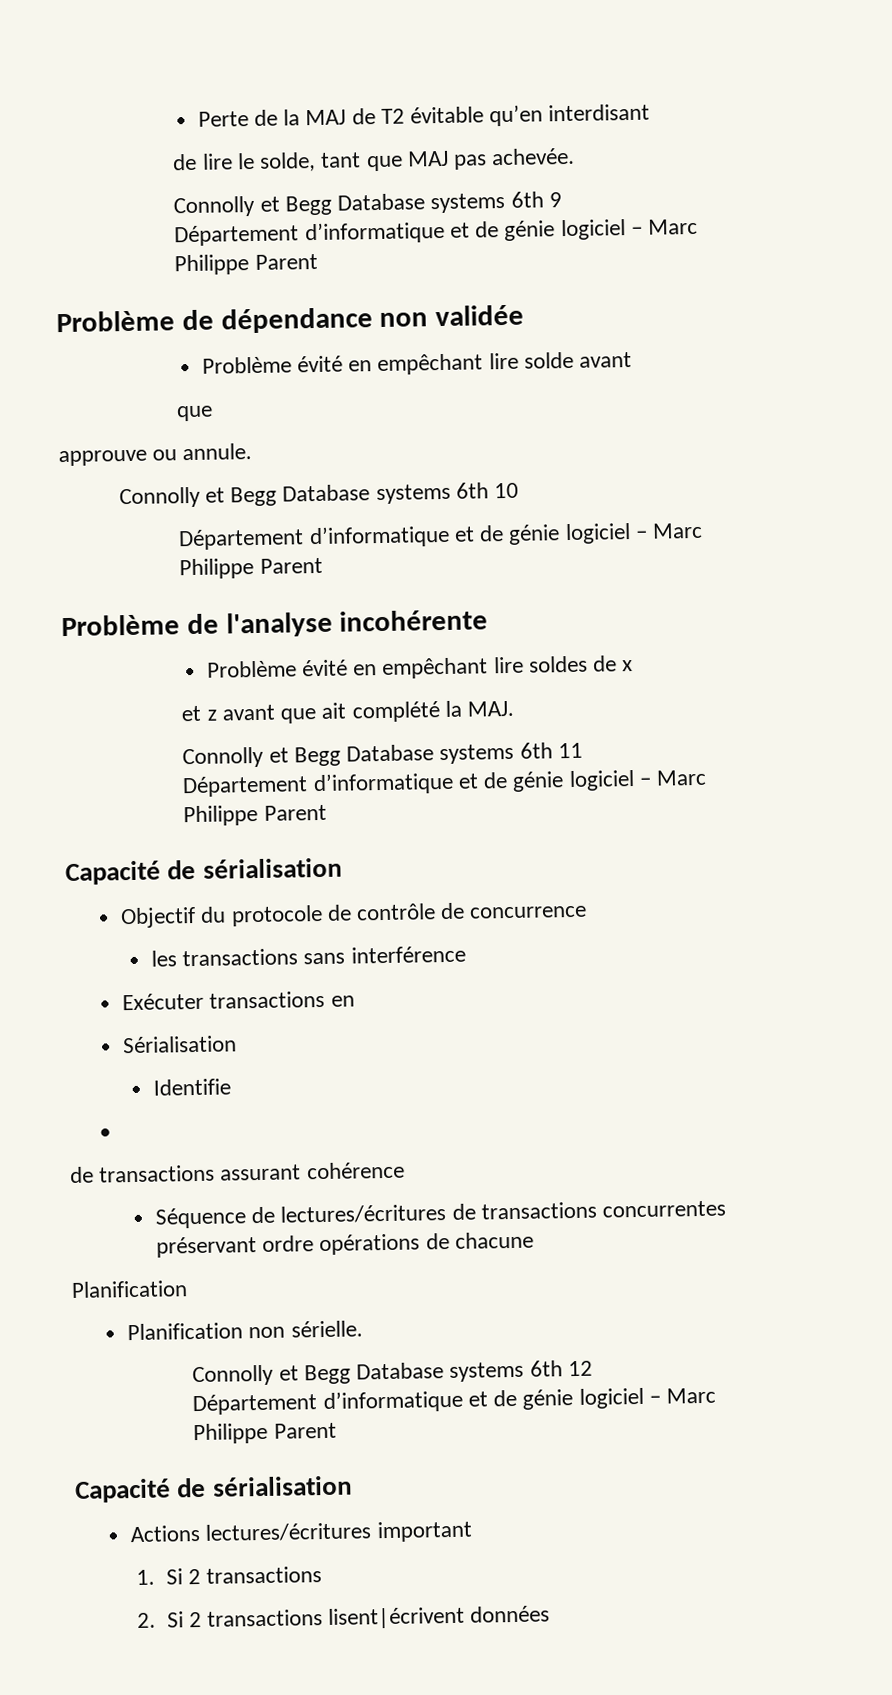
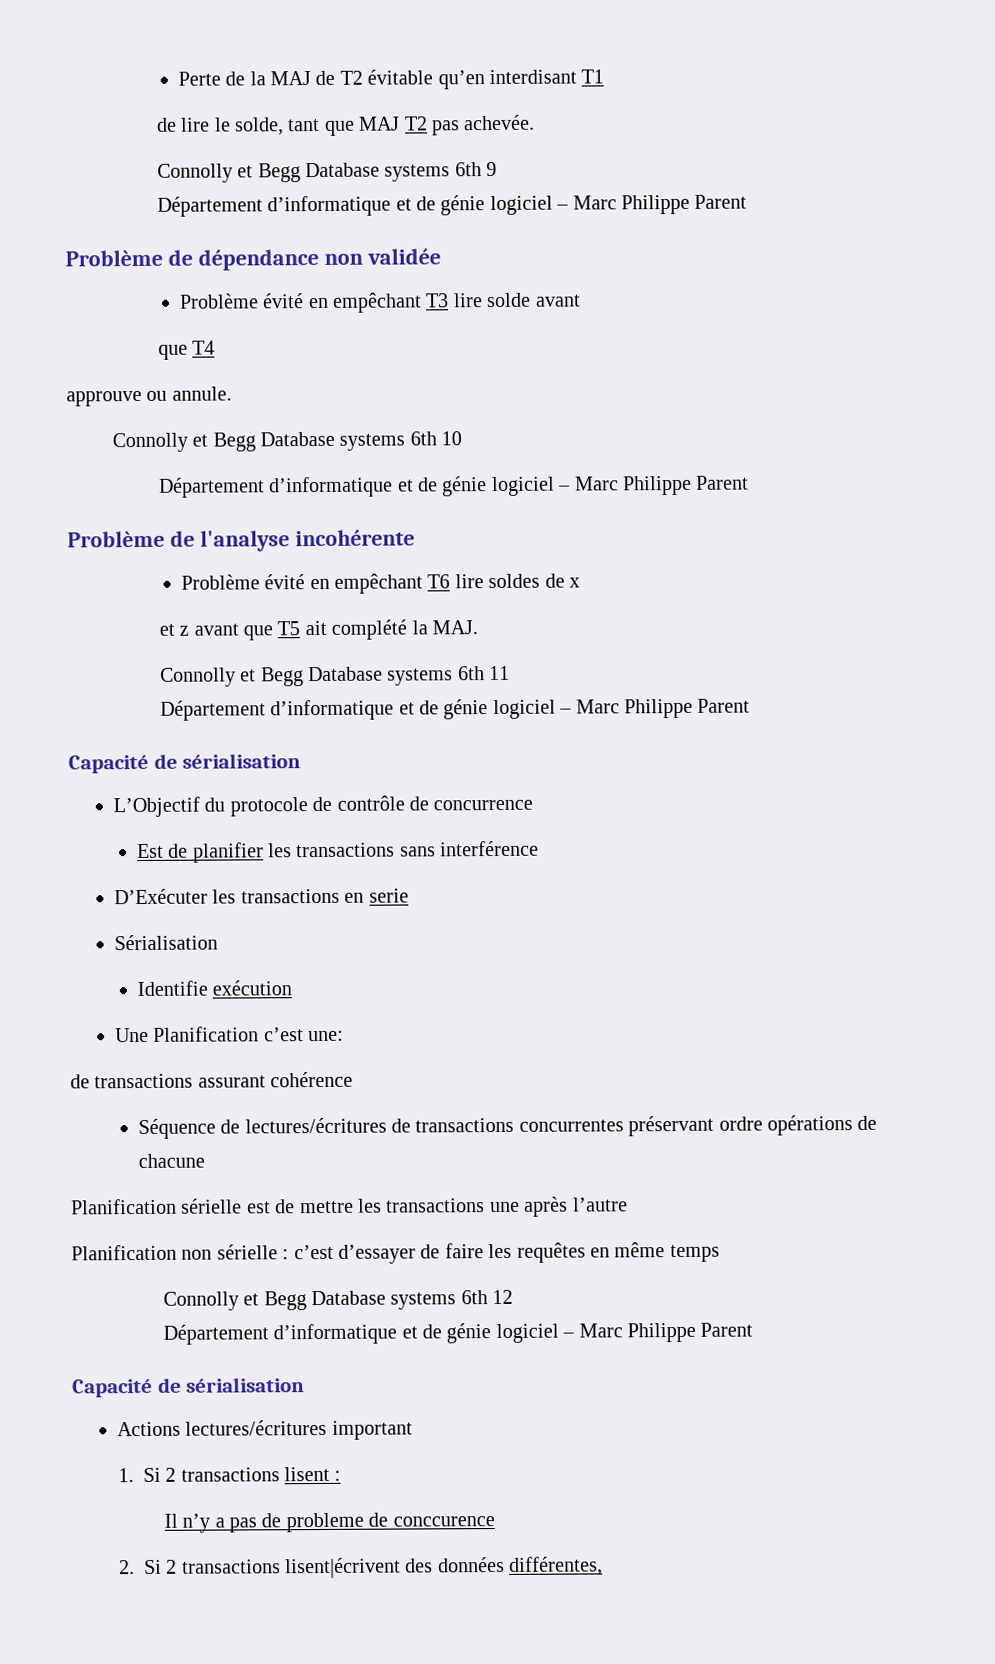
- Perte de la MAJ de T2 évitable qu’en interdisant
+ Perte de la MAJ de T2 évitable qu’en interdisant T1
- de lire le solde, tant que MAJ pas achevée.
+ de lire le solde, tant que MAJ T2 pas achevée.
- Problème évité en empêchant lire solde avant
- que
+ Problème évité en empêchant T3 lire solde avant
+ que T4
- Problème évité en empêchant lire soldes de x
+ Problème évité en empêchant T6 lire soldes de x
- et z avant que ait complété la MAJ.
+ et z avant que T5 ait complété la MAJ.
- Objectif du protocole de contrôle de concurrence
+ L’Objectif du protocole de contrôle de concurrence
- les transactions sans interférence
+ Est de planifier les transactions sans interférence
- Exécuter transactions en
+ D’Exécuter les transactions en serie
- Identifie
- •
+ Identifie exécution
+ Une Planification c’est une:
  Séquence de lectures/écritures de transactions concurrentes préservant ordre opérations de chacune
- Planification
- Planification non sérielle.
+ Planification sérielle est de mettre les transactions une après l’autre
+ Planification non sérielle : c’est d’essayer de faire les requêtes en même temps
- 1. Si 2 transactions
+ 1. Si 2 transactions lisent :
+ Il n’y a pas de probleme de conccurence
- 2. Si 2 transactions lisent|écrivent données
+ 2. Si 2 transactions lisent|écrivent des données différentes,

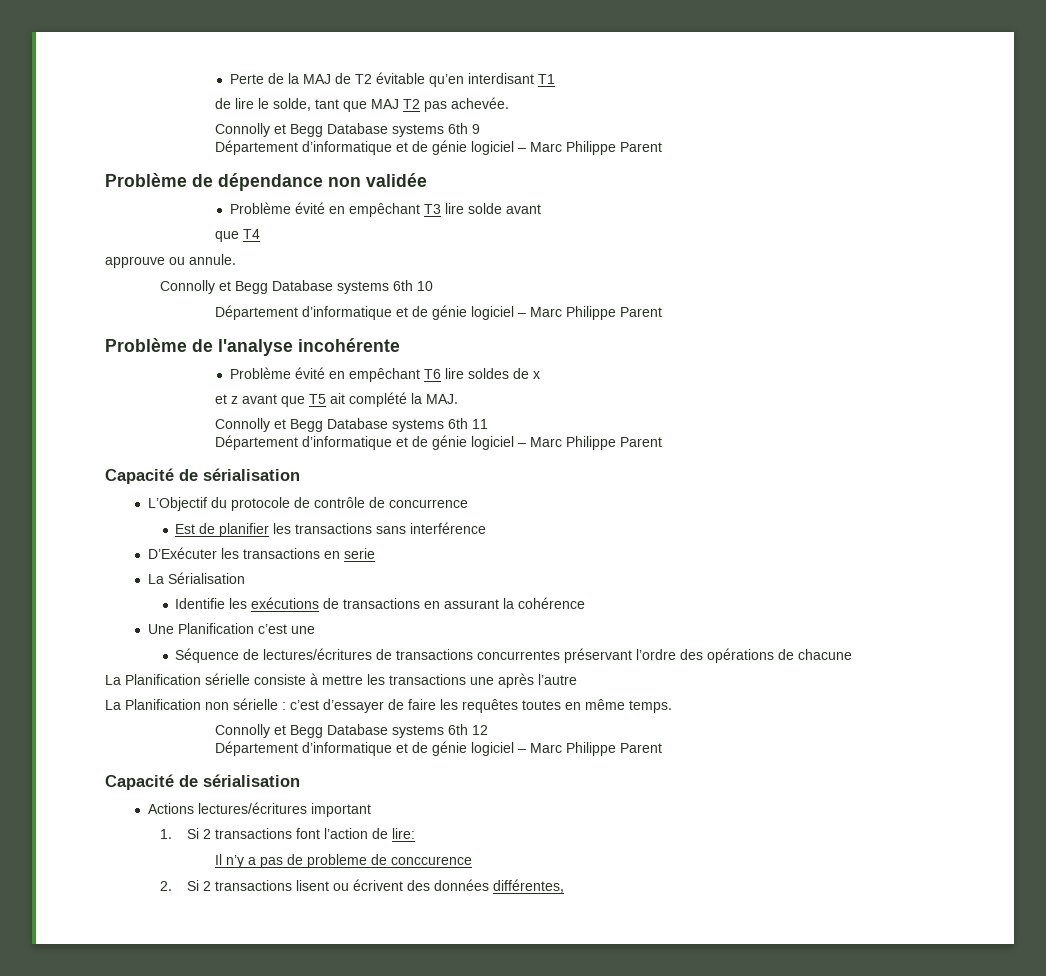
- Sérialisation
+ La Sérialisation
- Identifie exécution
- Une Planification c’est une:
- de transactions assurant cohérence
+ Identifie les exécutions de transactions en assurant la cohérence
+ Une Planification c’est une
- Séquence de lectures/écritures de transactions concurrentes préservant ordre opérations de chacune
+ Séquence de lectures/écritures de transactions concurrentes préservant l’ordre des opérations de chacune
- Planification sérielle est de mettre les transactions une après l’autre
+ La Planification sérielle consiste à mettre les transactions une après l’autre
- Planification non sérielle : c’est d’essayer de faire les requêtes en même temps
+ La Planification non sérielle : c’est d’essayer de faire les requêtes toutes en même temps.
- 1. Si 2 transactions lisent :
+ 1. Si 2 transactions font l’action de lire:
- 2. Si 2 transactions lisent|écrivent des données différentes,
+ 2. Si 2 transactions lisent ou écrivent des données différentes,

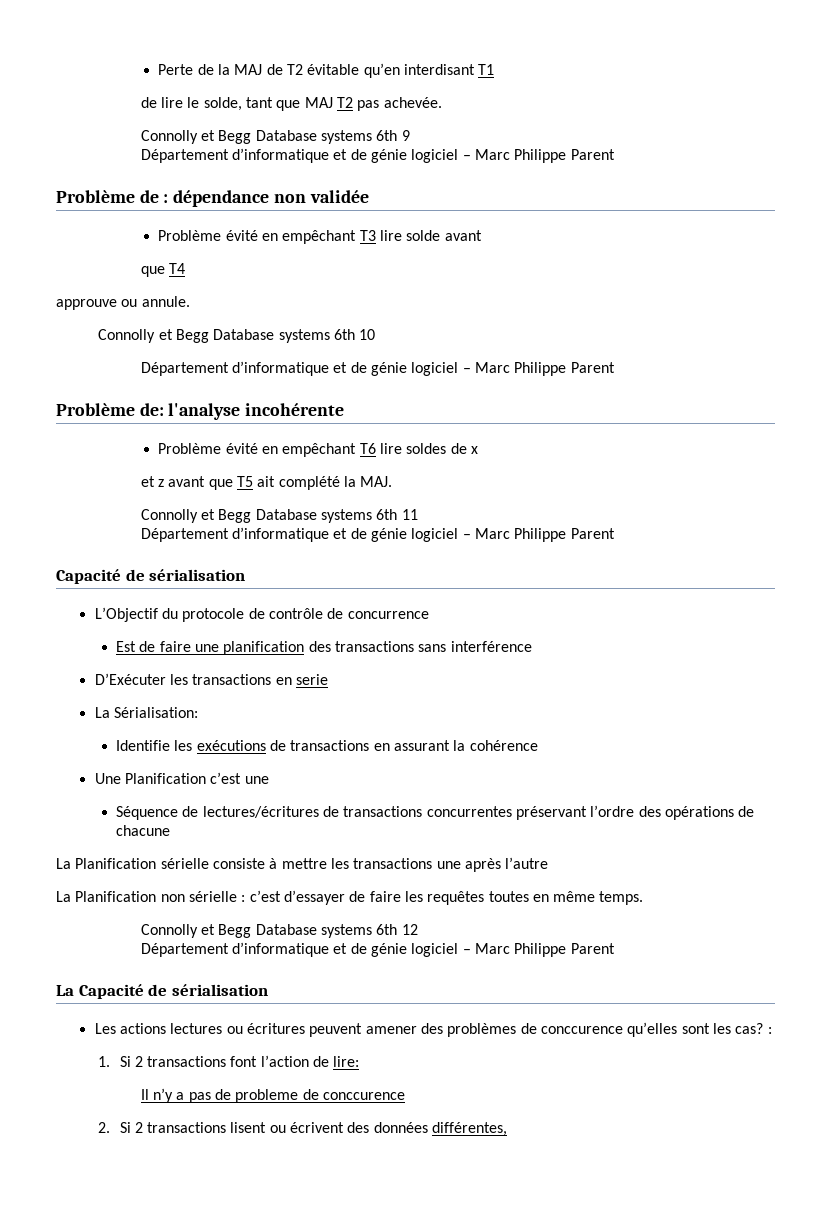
- Problème de dépendance non validée
+ Problème de : dépendance non validée
- Problème de l'analyse incohérente
+ Problème de: l'analyse incohérente
- Est de planifier les transactions sans interférence
+ Est de faire une planification des transactions sans interférence
- La Sérialisation
+ La Sérialisation:
  Connolly et Begg Database systems 6th 12
  Département d’informatique et de génie logiciel – Marc Philippe Parent
- Capacité de sérialisation
- Actions lectures/écritures important
+ La Capacité de sérialisation
+ Les actions lectures ou écritures peuvent amener des problèmes de conccurence qu’elles sont les cas? :

